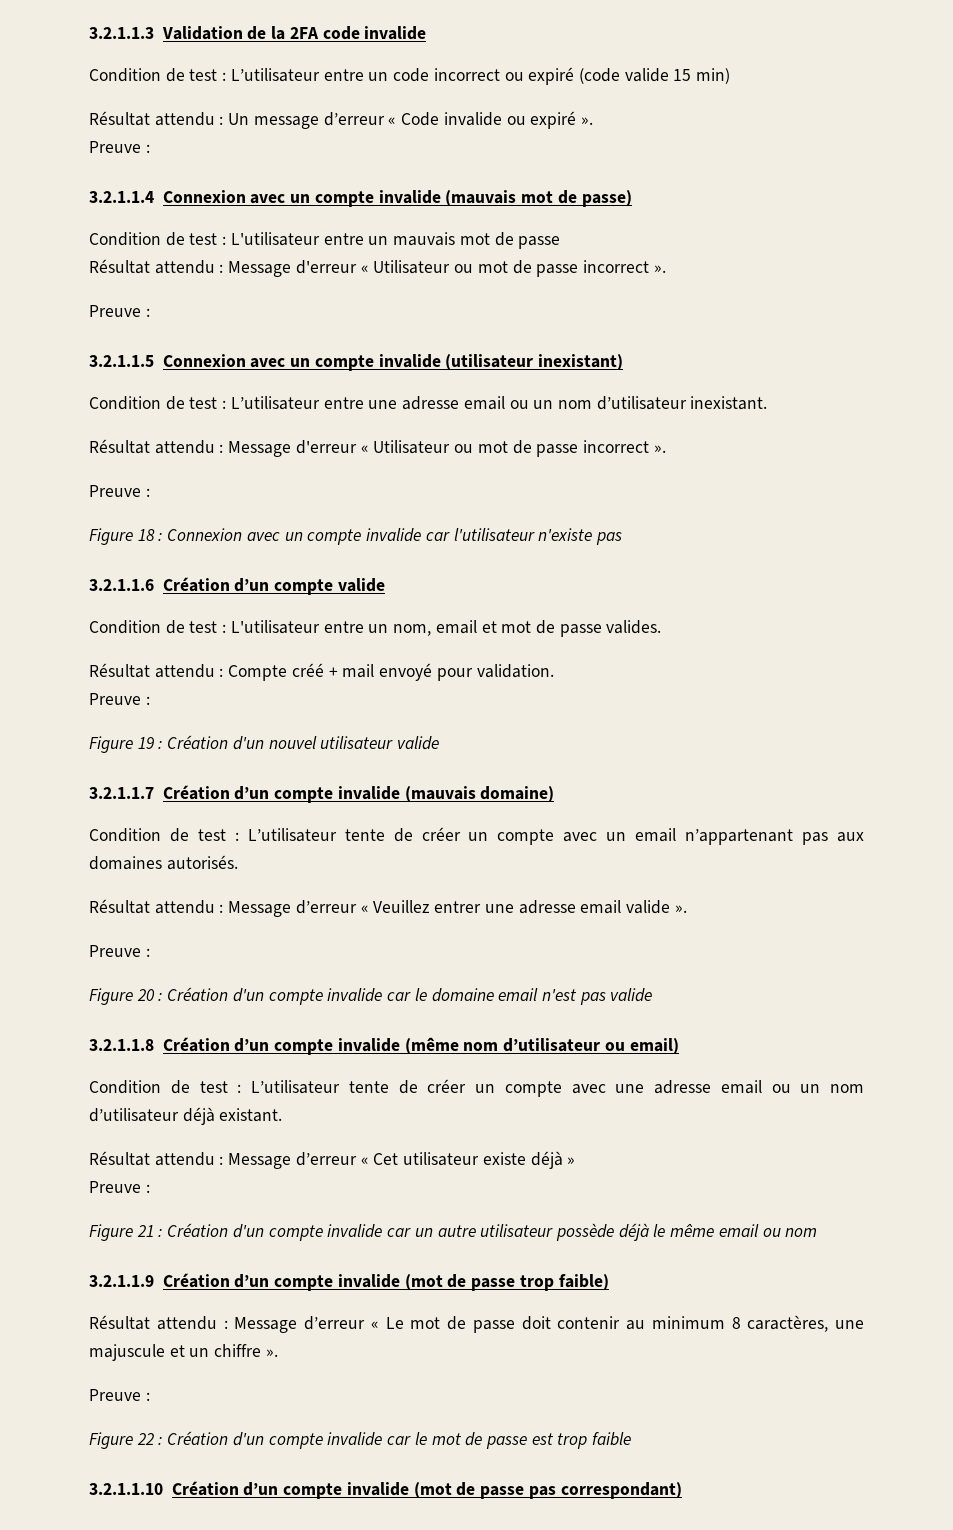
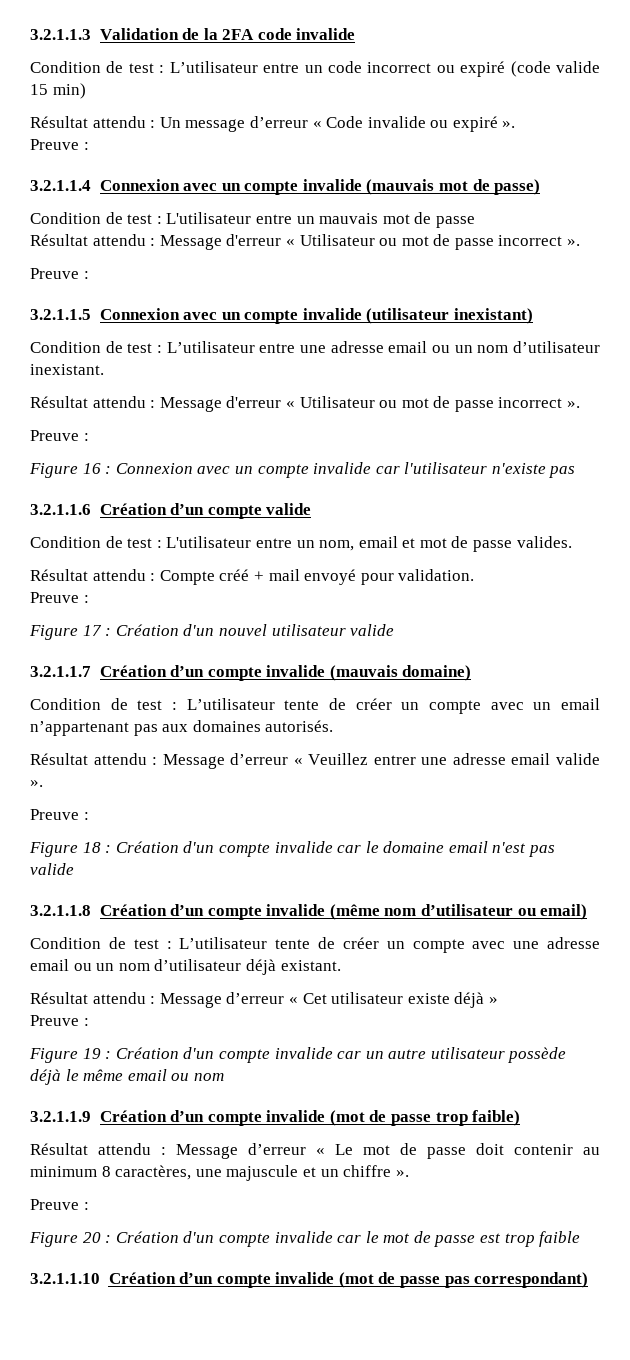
- Figure 18 : Connexion avec un compte invalide car l'utilisateur n'existe pas
+ Figure 16 : Connexion avec un compte invalide car l'utilisateur n'existe pas
- Figure 19 : Création d'un nouvel utilisateur valide
+ Figure 17 : Création d'un nouvel utilisateur valide
- Figure 20 : Création d'un compte invalide car le domaine email n'est pas valide
+ Figure 18 : Création d'un compte invalide car le domaine email n'est pas valide
- Figure 21 : Création d'un compte invalide car un autre utilisateur possède déjà le même email ou nom
+ Figure 19 : Création d'un compte invalide car un autre utilisateur possède déjà le même email ou nom
- Figure 22 : Création d'un compte invalide car le mot de passe est trop faible
+ Figure 20 : Création d'un compte invalide car le mot de passe est trop faible

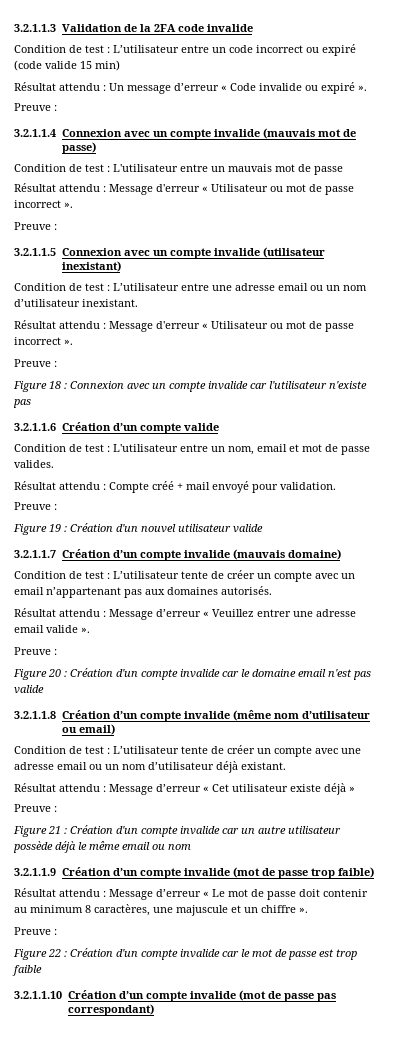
- Figure 16 : Connexion avec un compte invalide car l'utilisateur n'existe pas
+ Figure 18 : Connexion avec un compte invalide car l'utilisateur n'existe pas
- Figure 17 : Création d'un nouvel utilisateur valide
+ Figure 19 : Création d'un nouvel utilisateur valide
- Figure 18 : Création d'un compte invalide car le domaine email n'est pas valide
+ Figure 20 : Création d'un compte invalide car le domaine email n'est pas valide
- Figure 19 : Création d'un compte invalide car un autre utilisateur possède déjà le même email ou nom
+ Figure 21 : Création d'un compte invalide car un autre utilisateur possède déjà le même email ou nom
- Figure 20 : Création d'un compte invalide car le mot de passe est trop faible
+ Figure 22 : Création d'un compte invalide car le mot de passe est trop faible

